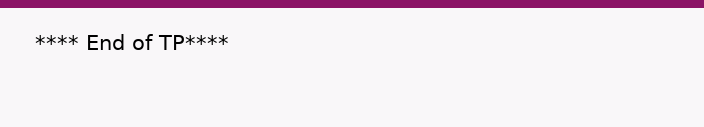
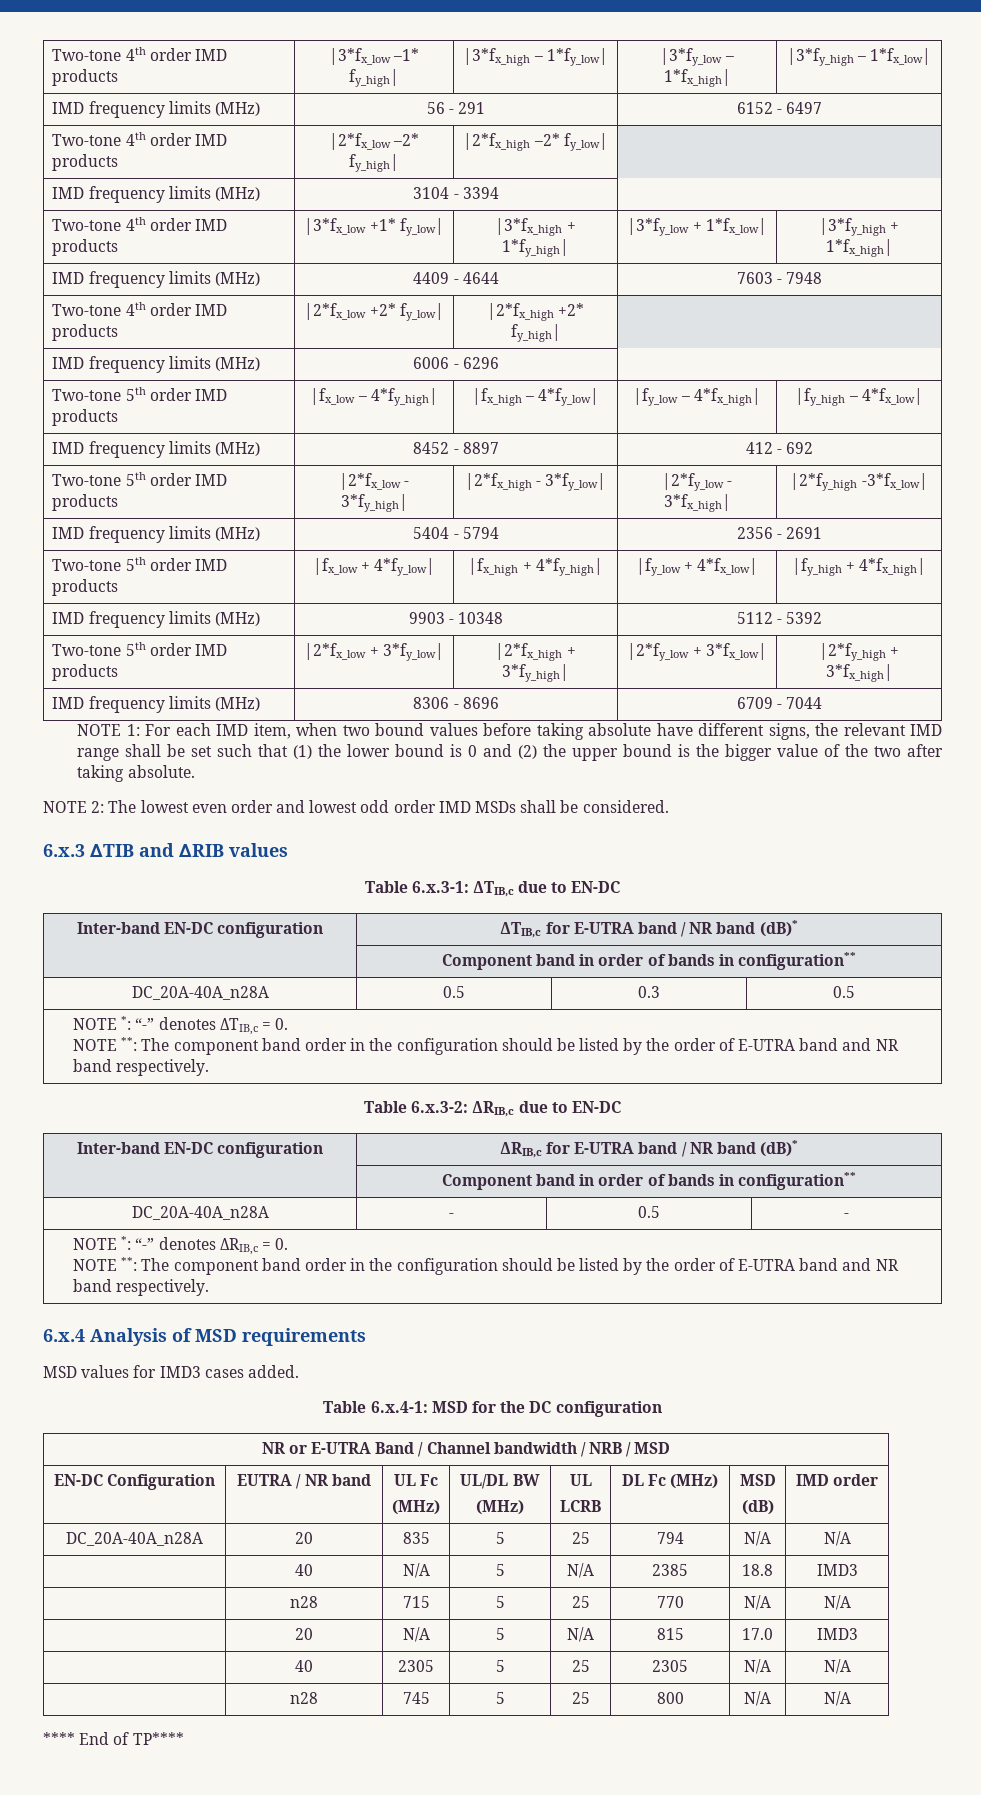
+ Two-tone 4th order IMD products | |3*fx_low –1* fy_high| | |3*fx_high – 1*fy_low| | |3*fy_low – 1*fx_high| | |3*fy_high – 1*fx_low|
+ IMD frequency limits (MHz) | 56 - 291 | 6152 - 6497
+ Two-tone 4th order IMD products | |2*fx_low –2* fy_high| | |2*fx_high –2* fy_low| |
+ IMD frequency limits (MHz) | 3104 - 3394 |
+ Two-tone 4th order IMD products | |3*fx_low +1* fy_low| | |3*fx_high + 1*fy_high| | |3*fy_low + 1*fx_low| | |3*fy_high + 1*fx_high|
+ IMD frequency limits (MHz) | 4409 - 4644 | 7603 - 7948
+ Two-tone 4th order IMD products | |2*fx_low +2* fy_low| | |2*fx_high +2* fy_high| |
+ IMD frequency limits (MHz) | 6006 - 6296 |
+ Two-tone 5th order IMD products | |fx_low – 4*fy_high| | |fx_high – 4*fy_low| | |fy_low – 4*fx_high| | |fy_high – 4*fx_low|
+ IMD frequency limits (MHz) | 8452 - 8897 | 412 - 692
+ Two-tone 5th order IMD products | |2*fx_low - 3*fy_high| | |2*fx_high - 3*fy_low| | |2*fy_low - 3*fx_high| | |2*fy_high -3*fx_low|
+ IMD frequency limits (MHz) | 5404 - 5794 | 2356 - 2691
+ Two-tone 5th order IMD products | |fx_low + 4*fy_low| | |fx_high + 4*fy_high| | |fy_low + 4*fx_low| | |fy_high + 4*fx_high|
+ IMD frequency limits (MHz) | 9903 - 10348 | 5112 - 5392
+ Two-tone 5th order IMD products | |2*fx_low + 3*fy_low| | |2*fx_high + 3*fy_high| | |2*fy_low + 3*fx_low| | |2*fy_high + 3*fx_high|
+ IMD frequency limits (MHz) | 8306 - 8696 | 6709 - 7044
+ NOTE 1: For each IMD item, when two bound values before taking absolute have different signs, the relevant IMD range shall be set such that (1) the lower bound is 0 and (2) the upper bound is the bigger value of the two after taking absolute.
+ NOTE 2: The lowest even order and lowest odd order IMD MSDs shall be considered.
+ 6.x.3 ∆TIB and ∆RIB values
+ Table 6.x.3-1: ΔTIB,c due to EN-DC
+ Inter-band EN-DC configuration | ΔTIB,c for E-UTRA band / NR band (dB)*
+ | Component band in order of bands in configuration**
+ DC_20A-40A_n28A | 0.5 | 0.3 | 0.5
+ NOTE *: “-” denotes ΔTIB,c = 0.
+ NOTE **: The component band order in the configuration should be listed by the order of E-UTRA band and NR band respectively.
+ Table 6.x.3-2: ΔRIB,c due to EN-DC
+ Inter-band EN-DC configuration | ΔRIB,c for E-UTRA band / NR band (dB)*
+ | Component band in order of bands in configuration**
+ DC_20A-40A_n28A | - | 0.5 | -
+ NOTE *: “-” denotes ΔRIB,c = 0.
+ NOTE **: The component band order in the configuration should be listed by the order of E-UTRA band and NR band respectively.
+ 6.x.4 Analysis of MSD requirements
+ MSD values for IMD3 cases added.
+ Table 6.x.4-1: MSD for the DC configuration
+ NR or E-UTRA Band / Channel bandwidth / NRB / MSD
+ EN-DC Configuration | EUTRA / NR band | UL Fc
+ (MHz) | UL/DL BW
+ (MHz) | UL
+ LCRB | DL Fc (MHz) | MSD
+ (dB) | IMD order
+ DC_20A-40A_n28A | 20 | 835 | 5 | 25 | 794 | N/A | N/A
+ | 40 | N/A | 5 | N/A | 2385 | 18.8 | IMD3
+ | n28 | 715 | 5 | 25 | 770 | N/A | N/A
+ | 20 | N/A | 5 | N/A | 815 | 17.0 | IMD3
+ | 40 | 2305 | 5 | 25 | 2305 | N/A | N/A
+ | n28 | 745 | 5 | 25 | 800 | N/A | N/A

